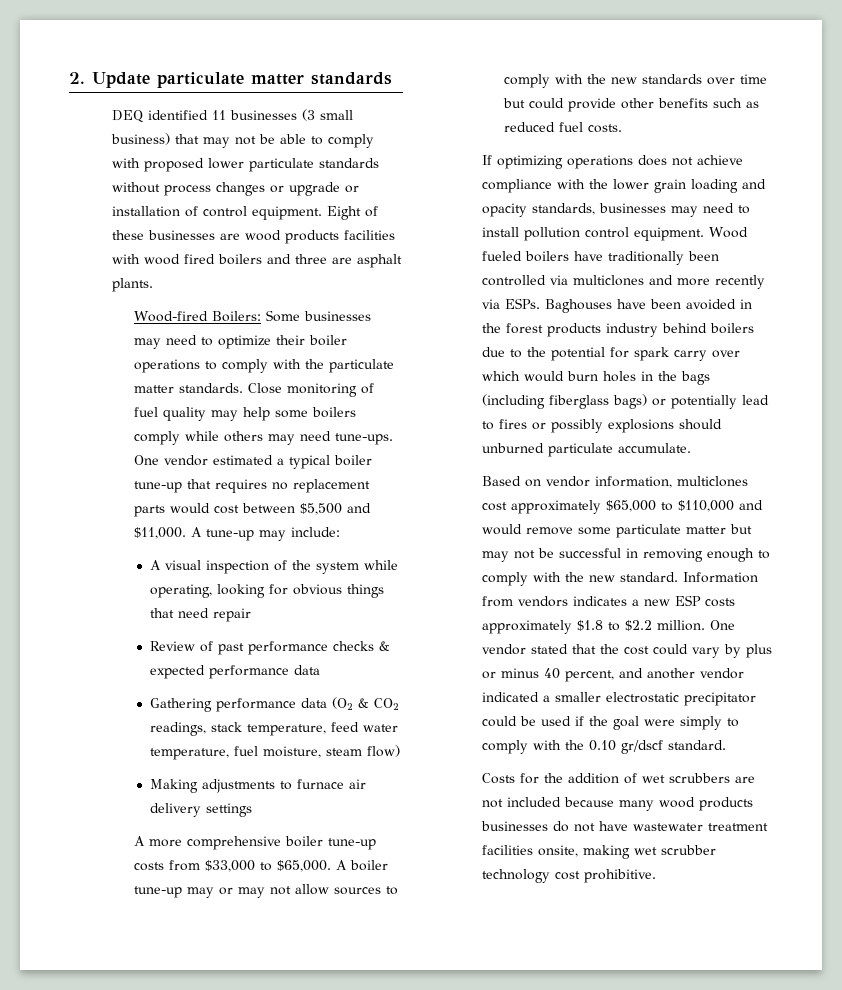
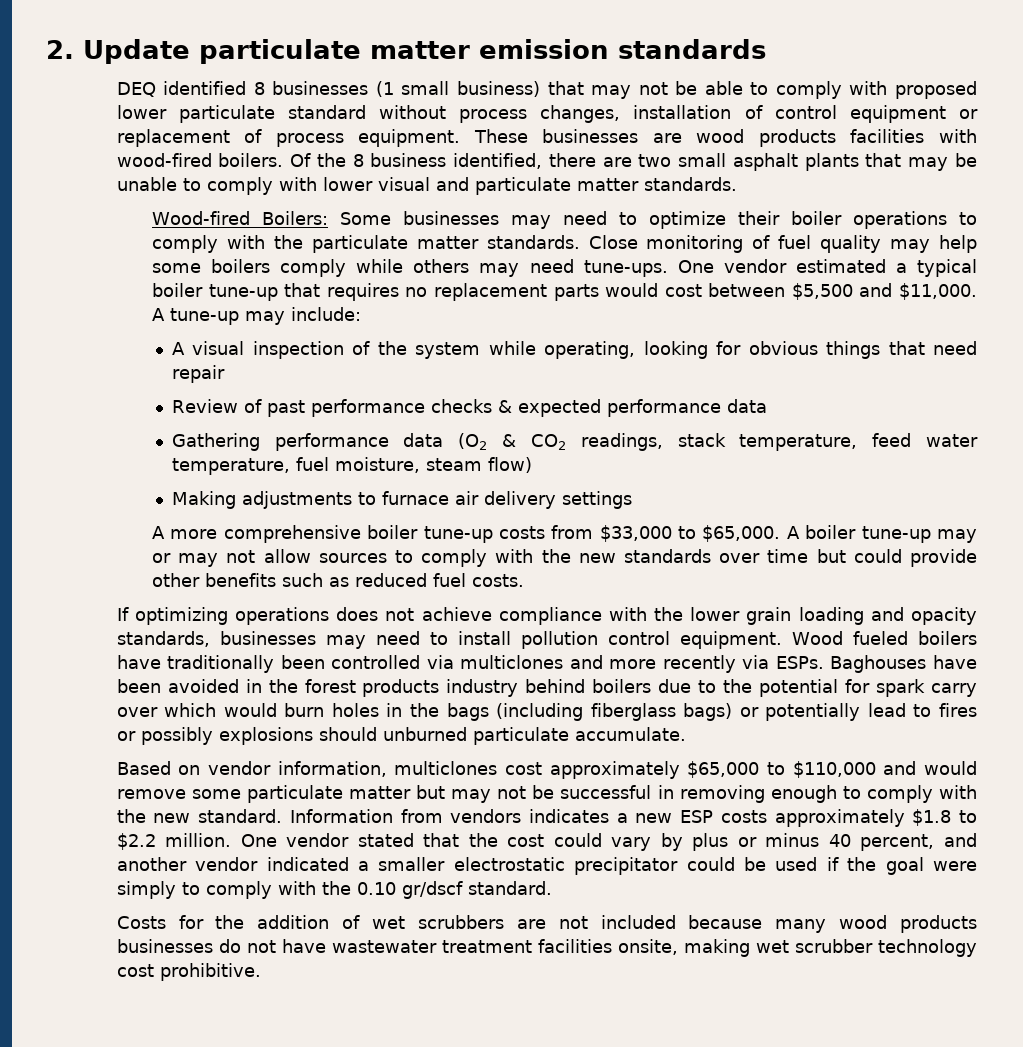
- 2. Update particulate matter standards
+ 2. Update particulate matter emission standards
- DEQ identified 11 businesses (3 small business) that may not be able to comply with proposed lower particulate standards without process changes or upgrade or installation of control equipment. Eight of these businesses are wood products facilities with wood fired boilers and three are asphalt plants.
+ DEQ identified 8 businesses (1 small business) that may not be able to comply with proposed lower particulate standard without process changes, installation of control equipment or replacement of process equipment. These businesses are wood products facilities with wood-fired boilers. Of the 8 business identified, there are two small asphalt plants that may be unable to comply with lower visual and particulate matter standards.

